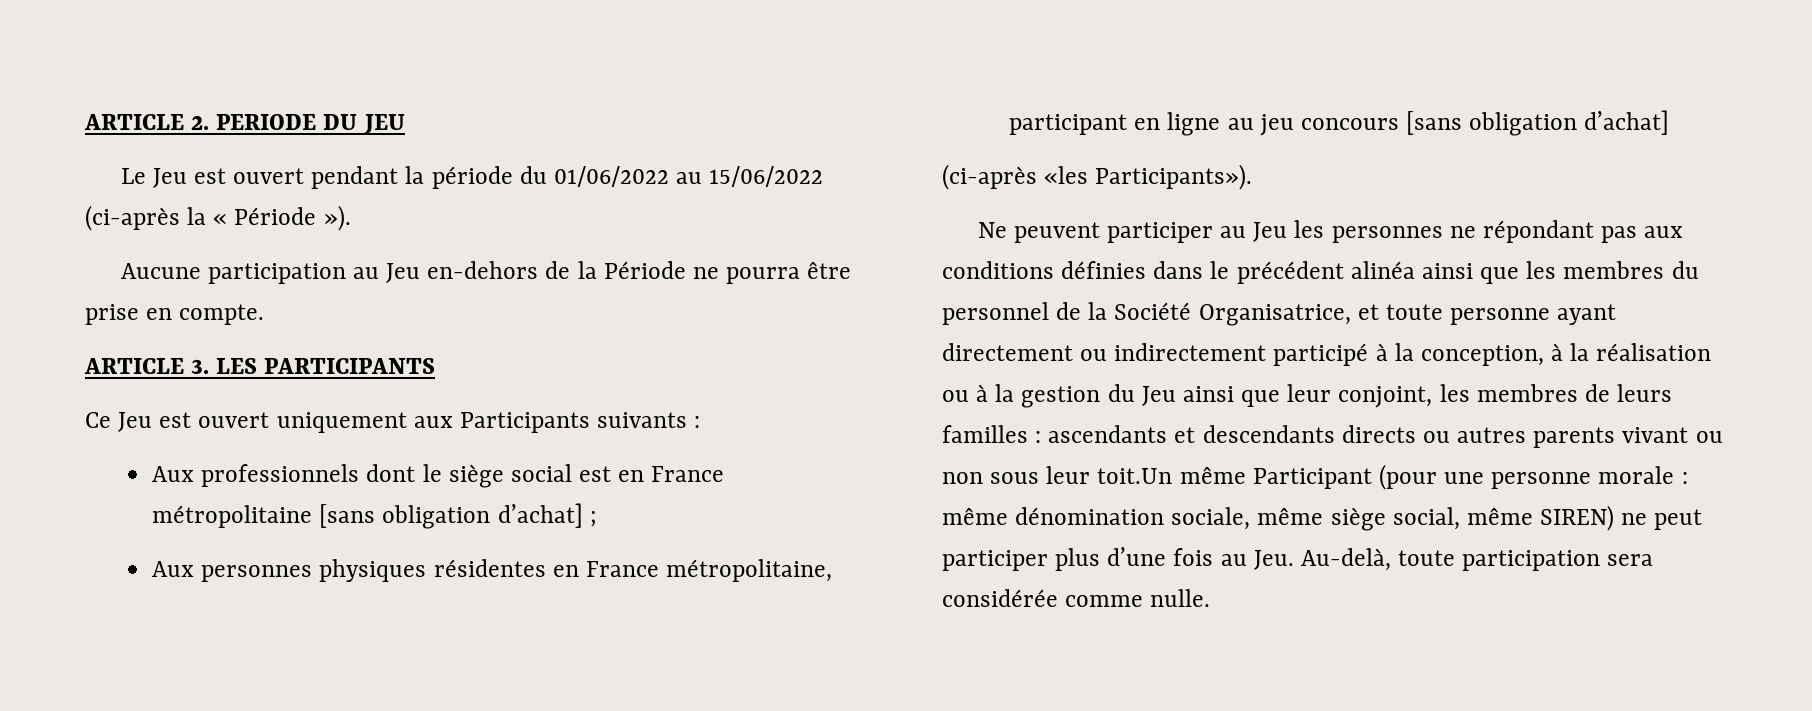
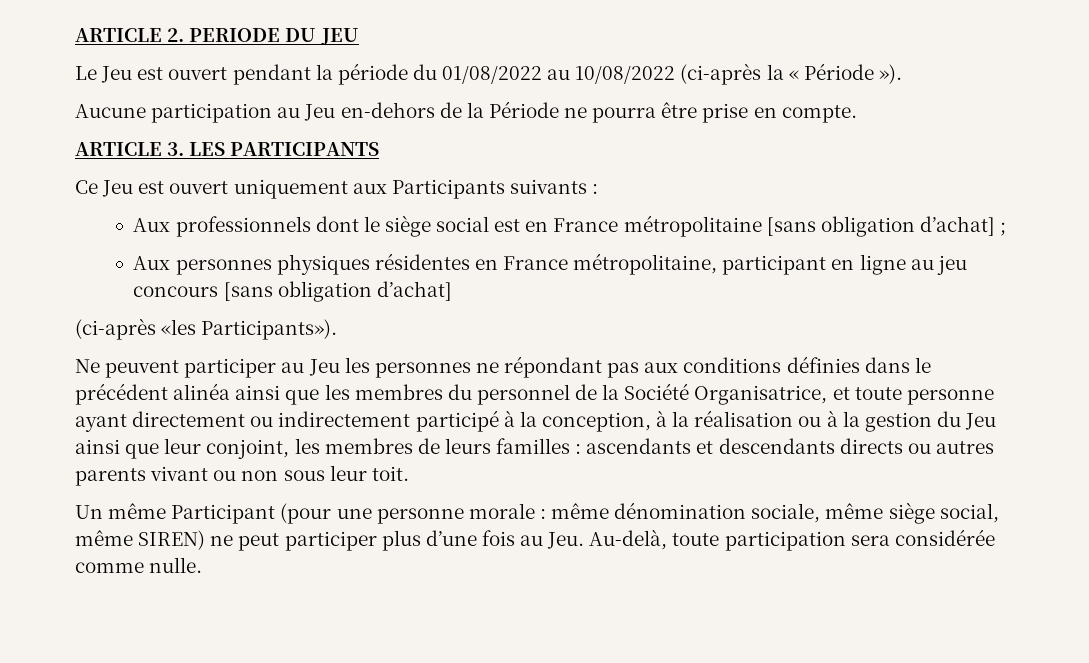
- Le Jeu est ouvert pendant la période du 01/06/2022 au 15/06/2022 (ci-après la « Période »).
+ Le Jeu est ouvert pendant la période du 01/08/2022 au 10/08/2022 (ci-après la « Période »).
- ascendants et descendants directs ou autres parents vivant ou non sous leur toit.Un même Participant (pour une personne morale :
+ ascendants et descendants directs ou autres parents vivant ou non sous leur toit.
+ Un même Participant (pour une personne morale :

